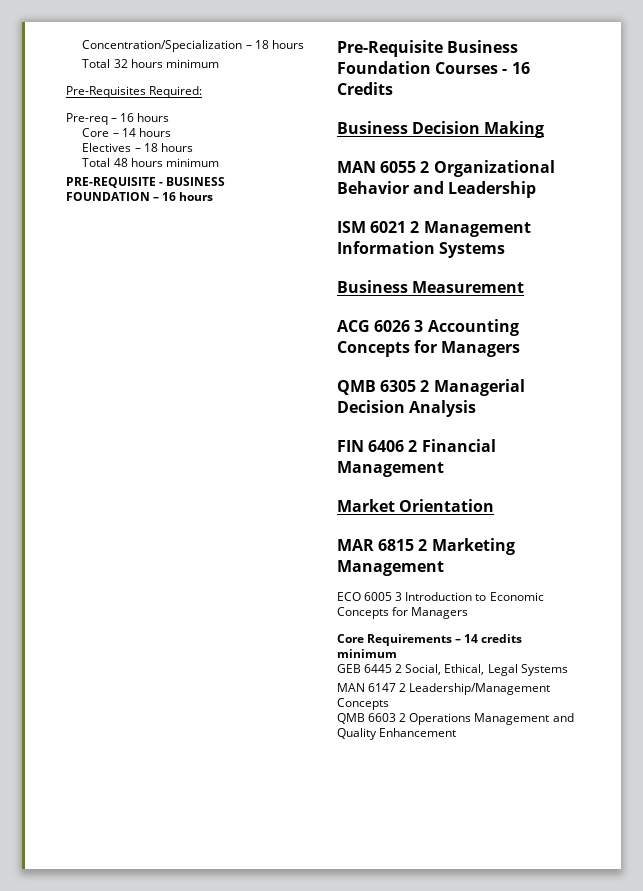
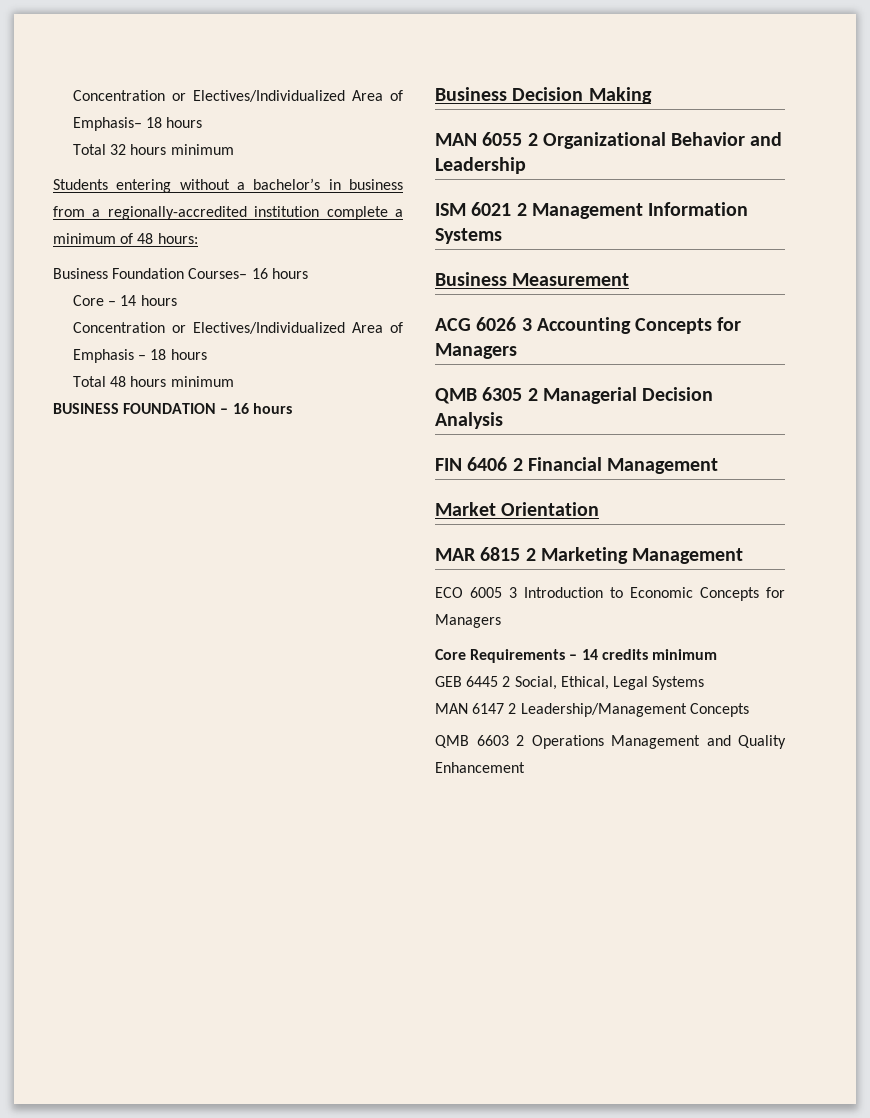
- Concentration/Specialization – 18 hours
+ Concentration or Electives/Individualized Area of Emphasis– 18 hours
- Pre-Requisites Required:
- Pre-req – 16 hours
+ Students entering without a bachelor’s in business from a regionally-accredited institution complete a minimum of 48 hours:
+ Business Foundation Courses– 16 hours
- Electives – 18 hours
+ Concentration or Electives/Individualized Area of Emphasis – 18 hours
- PRE-REQUISITE - BUSINESS FOUNDATION – 16 hours
+ BUSINESS FOUNDATION – 16 hours
- Pre-Requisite Business Foundation Courses - 16 Credits

